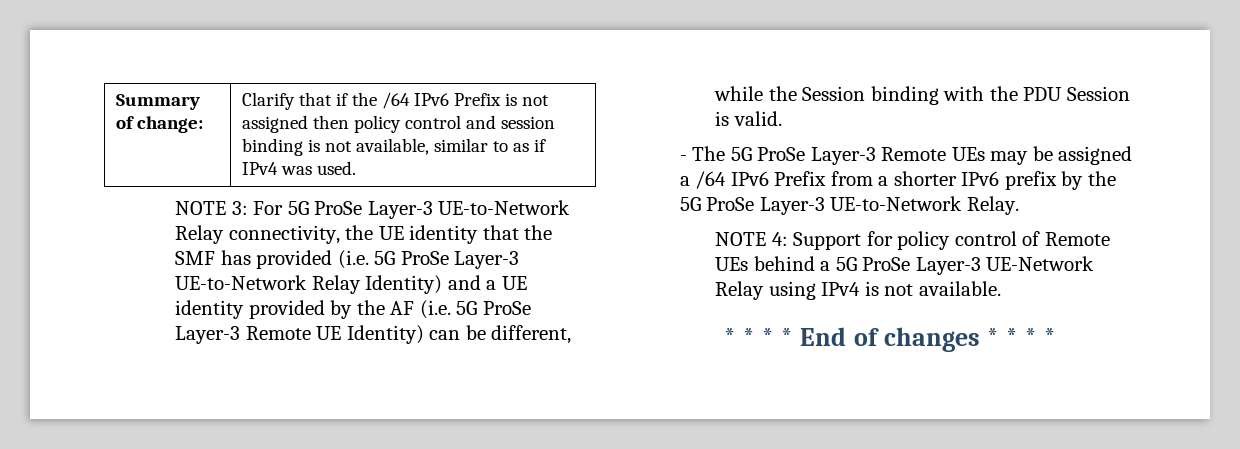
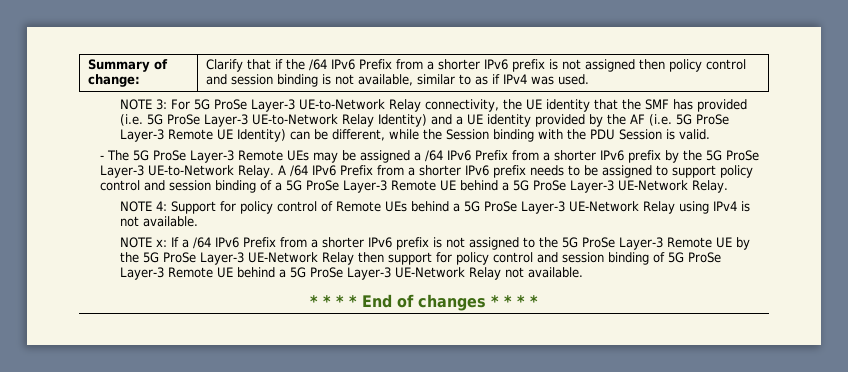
- Summary of change: | Clarify that if the /64 IPv6 Prefix is not assigned then policy control and session binding is not available, similar to as if IPv4 was used.
+ Summary of change: | Clarify that if the /64 IPv6 Prefix from a shorter IPv6 prefix is not assigned then policy control and session binding is not available, similar to as if IPv4 was used.
+ A /64 IPv6 Prefix from a shorter IPv6 prefix needs to be assigned to support policy control and session binding of a 5G ProSe Layer-3 Remote UE behind a 5G ProSe Layer-3 UE-Network Relay.
+ NOTE x: If a /64 IPv6 Prefix from a shorter IPv6 prefix is not assigned to the 5G ProSe Layer-3 Remote UE by the 5G ProSe Layer-3 UE-Network Relay then support for policy control and session binding of 5G ProSe Layer-3 Remote UE behind a 5G ProSe Layer-3 UE-Network Relay not available.

